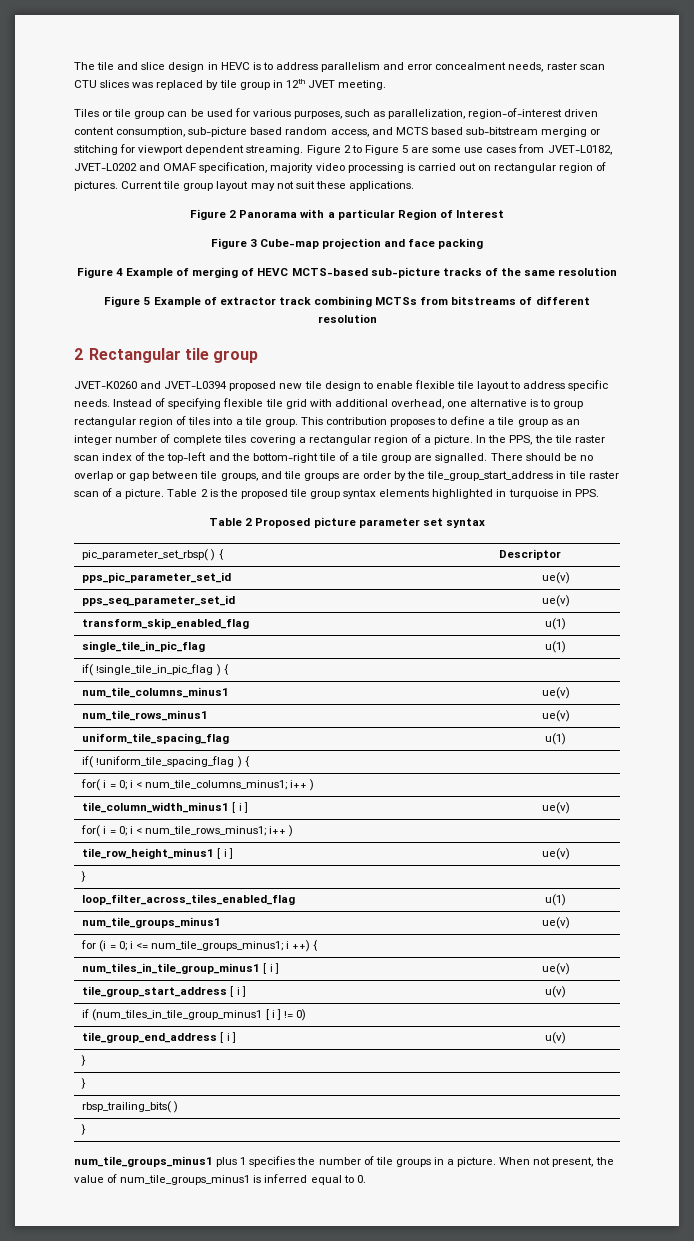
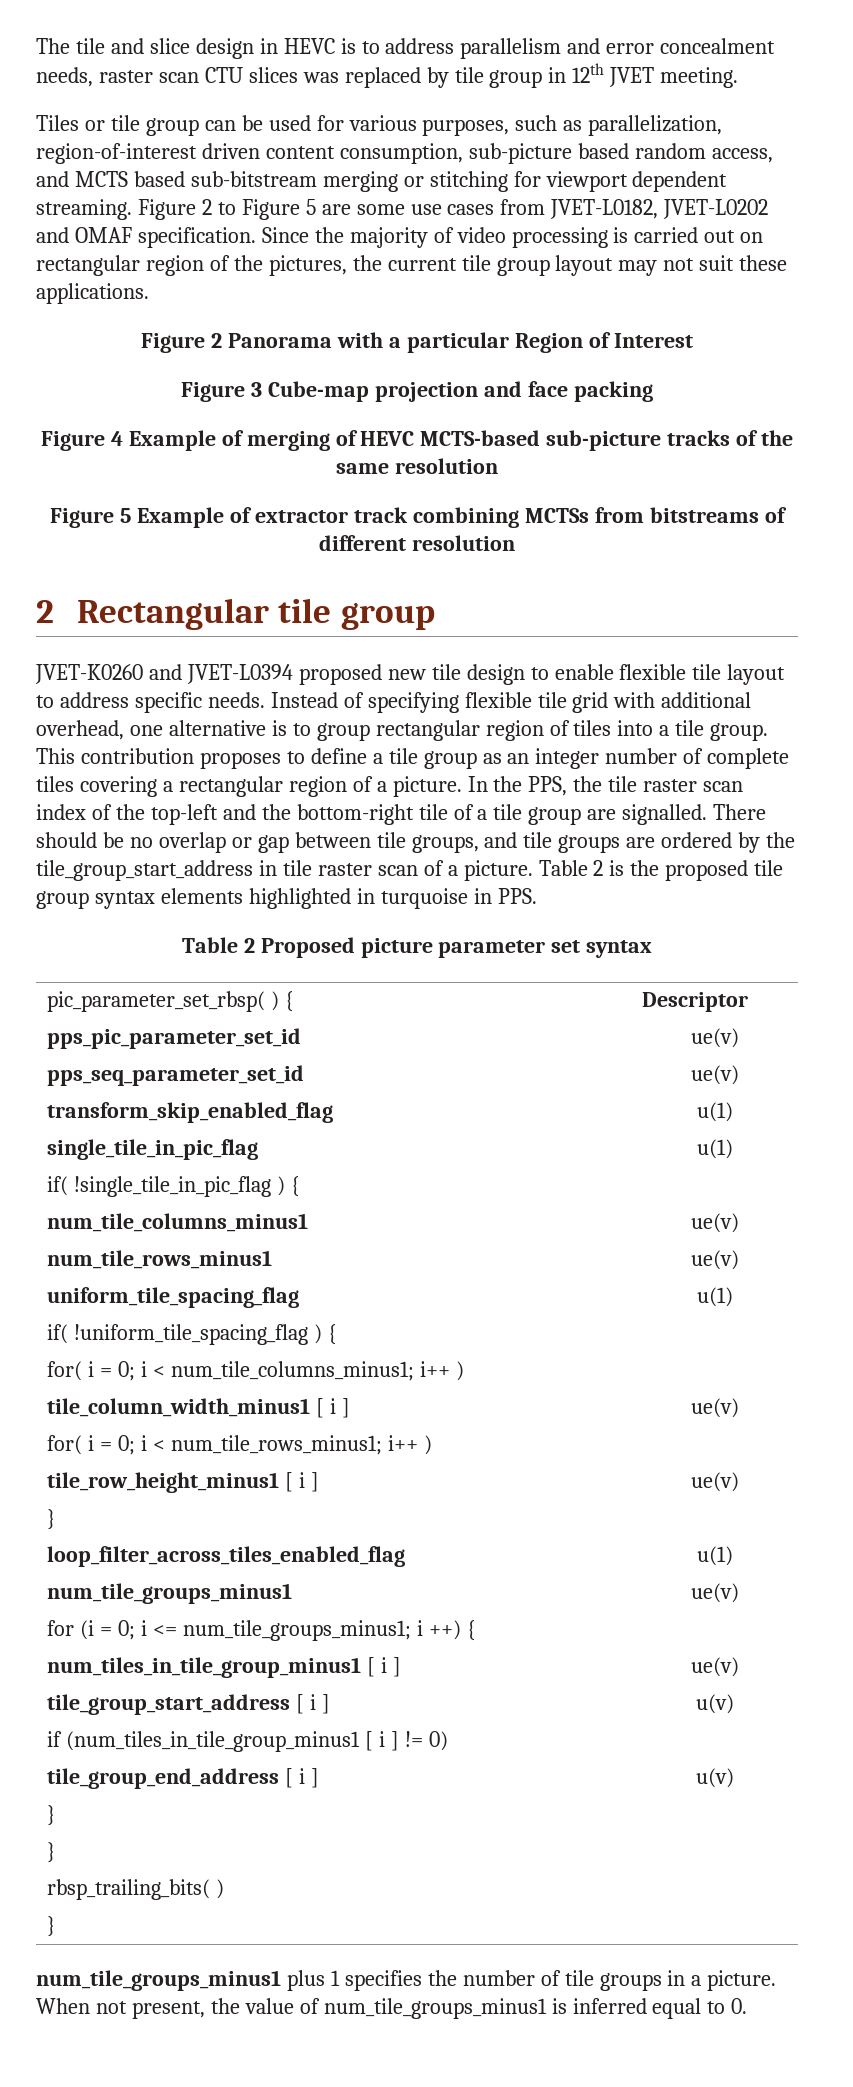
- Figure 2 to Figure 5 are some use cases from JVET-L0182, JVET-L0202 and OMAF specification, majority video processing is carried out on rectangular region of pictures. Current tile group layout may not suit these applications.
+ Figure 2 to Figure 5 are some use cases from JVET-L0182, JVET-L0202 and OMAF specification. Since the majority of video processing is carried out on rectangular region of the pictures, the current tile group layout may not suit these applications.
- There should be no overlap or gap between tile groups, and tile groups are order by the tile_group_start_address in tile raster scan of a picture.
+ There should be no overlap or gap between tile groups, and tile groups are ordered by the tile_group_start_address in tile raster scan of a picture.

